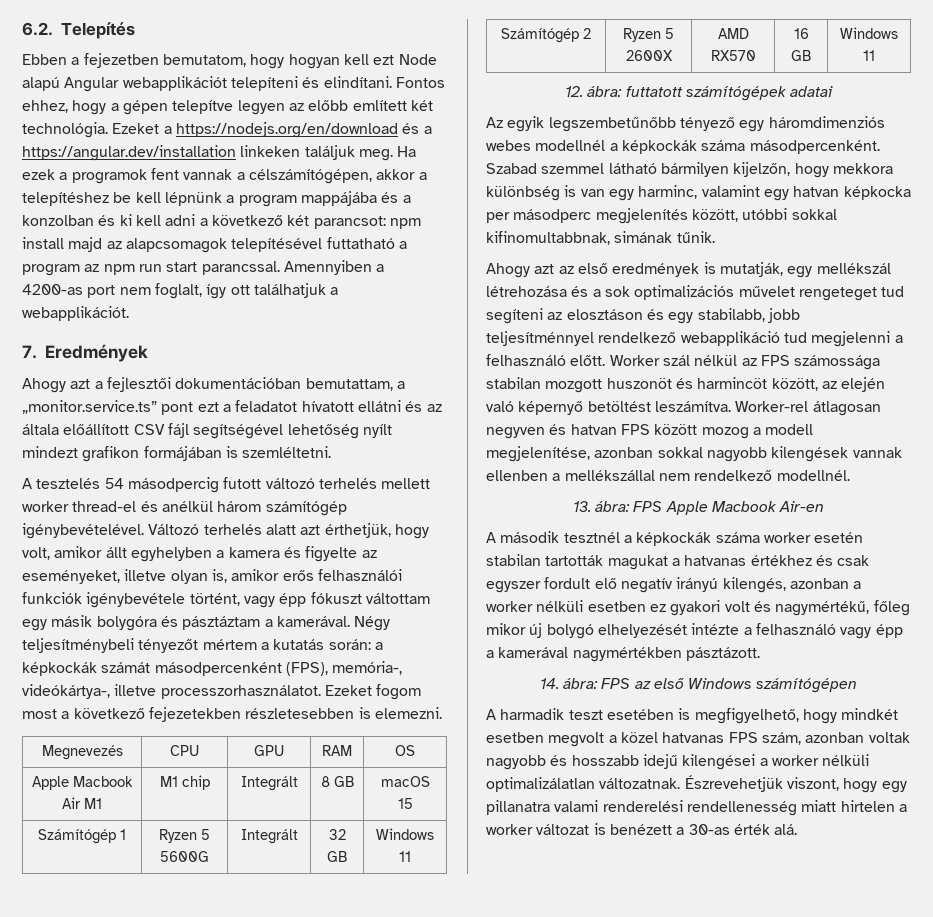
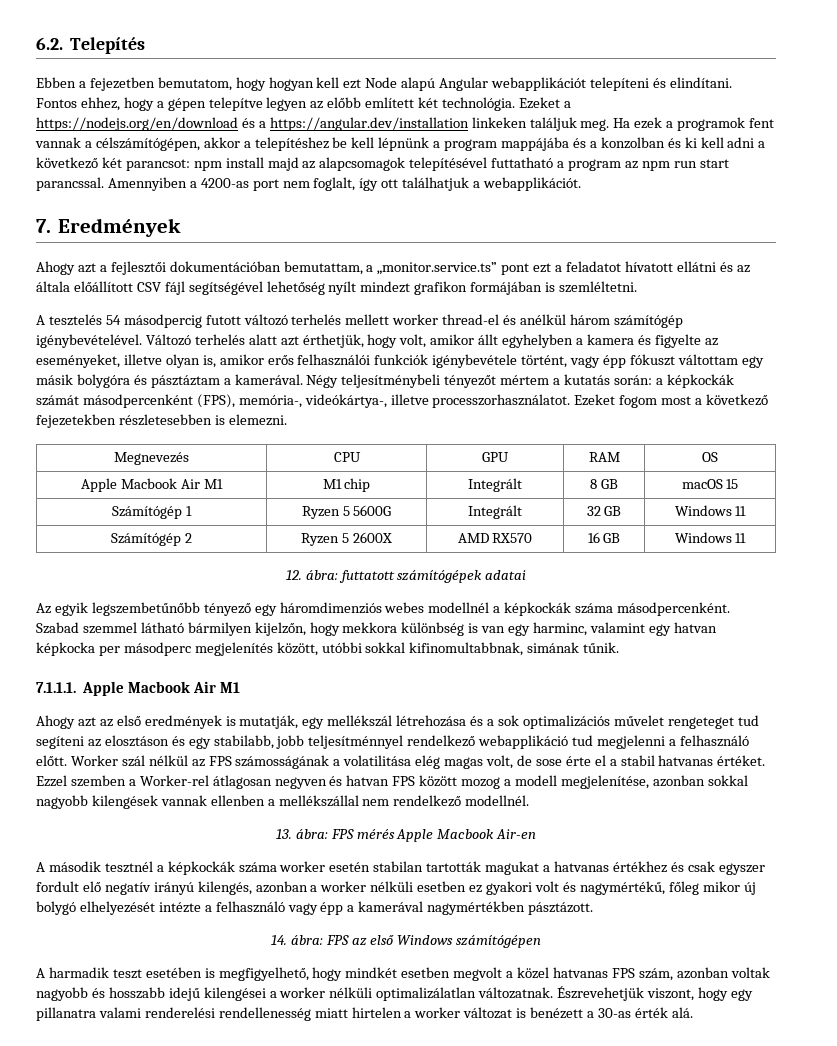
+ 7.1.1.1. Apple Macbook Air M1
- Worker szál nélkül az FPS számossága stabilan mozgott huszonöt és harmincöt között, az elején való képernyő betöltést leszámítva. Worker-rel átlagosan negyven és hatvan FPS között mozog a modell megjelenítése, azonban sokkal nagyobb kilengések vannak ellenben a mellékszállal nem rendelkező modellnél.
+ Worker szál nélkül az FPS számosságának a volatilitása elég magas volt, de sose érte el a stabil hatvanas értéket. Ezzel szemben a Worker-rel átlagosan negyven és hatvan FPS között mozog a modell megjelenítése, azonban sokkal nagyobb kilengések vannak ellenben a mellékszállal nem rendelkező modellnél.
- 13. ábra: FPS Apple Macbook Air-en
+ 13. ábra: FPS mérés Apple Macbook Air-en

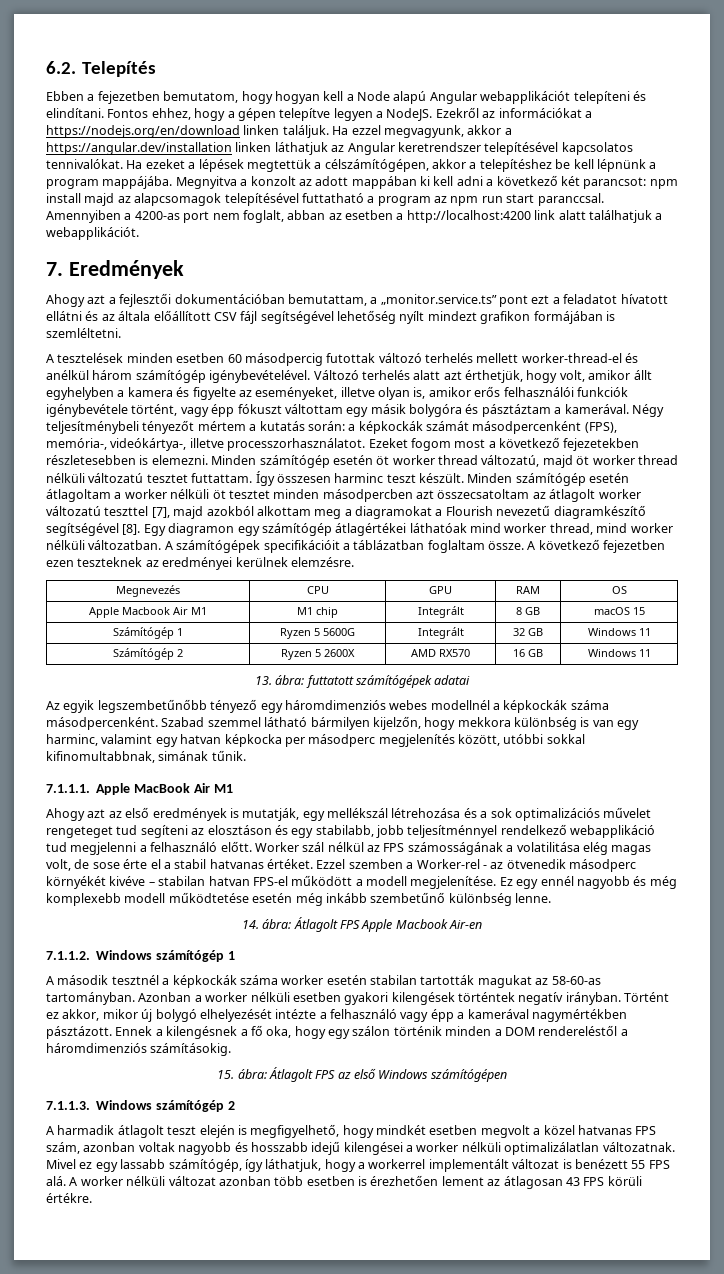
- Ebben a fejezetben bemutatom, hogy hogyan kell ezt Node alapú Angular webapplikációt telepíteni és elindítani.
+ Ebben a fejezetben bemutatom, hogy hogyan kell a Node alapú Angular webapplikációt telepíteni és elindítani.
- Fontos ehhez, hogy a gépen telepítve legyen az előbb említett két technológia. Ezeket a https://nodejs.org/en/download és a https://angular.dev/installation linkeken találjuk meg. Ha ezek a programok fent vannak a célszámítógépen, akkor a telepítéshez be kell lépnünk a program mappájába és a konzolban és ki kell adni a következő két parancsot: npm install majd az alapcsomagok telepítésével futtatható a program az npm run start parancssal.
+ Fontos ehhez, hogy a gépen telepítve legyen a NodeJS. Ezekről az információkat a https://nodejs.org/en/download linken találjuk. Ha ezzel megvagyunk, akkor a https://angular.dev/installation linken láthatjuk az Angular keretrendszer telepítésével kapcsolatos tennivalókat. Ha ezeket a lépések megtettük a célszámítógépen, akkor a telepítéshez be kell lépnünk a program mappájába. Megnyitva a konzolt az adott mappában ki kell adni a következő két parancsot: npm install majd az alapcsomagok telepítésével futtatható a program az npm run start paranccsal.
- Amennyiben a 4200-as port nem foglalt, így ott találhatjuk a webapplikációt.
+ Amennyiben a 4200-as port nem foglalt, abban az esetben a http://localhost:4200 link alatt találhatjuk a webapplikációt.
- A tesztelés 54 másodpercig futott változó terhelés mellett worker thread-el és anélkül három számítógép igénybevételével.
+ A tesztelések minden esetben 60 másodpercig futottak változó terhelés mellett worker-thread-el és anélkül három számítógép igénybevételével.
+ Minden számítógép esetén öt worker thread változatú, majd öt worker thread nélküli változatú tesztet futtattam. Így összesen harminc teszt készült. Minden számítógép esetén átlagoltam a worker nélküli öt tesztet minden másodpercben azt összecsatoltam az átlagolt worker változatú teszttel [7], majd azokból alkottam meg a diagramokat a Flourish nevezetű diagramkészítő segítségével [8]. Egy diagramon egy számítógép átlagértékei láthatóak mind worker thread, mind worker nélküli változatban. A számítógépek specifikációit a táblázatban foglaltam össze. A következő fejezetben ezen teszteknek az eredményei kerülnek elemzésre.
- 12. ábra: futtatott számítógépek adatai
+ 13. ábra: futtatott számítógépek adatai
- 7.1.1.1. Apple Macbook Air M1
+ 7.1.1.1. Apple MacBook Air M1
- Ezzel szemben a Worker-rel átlagosan negyven és hatvan FPS között mozog a modell megjelenítése, azonban sokkal nagyobb kilengések vannak ellenben a mellékszállal nem rendelkező modellnél.
- 13. ábra: FPS mérés Apple Macbook Air-en
+ Ezzel szemben a Worker-rel - az ötvenedik másodperc környékét kivéve – stabilan hatvan FPS-el működött a modell megjelenítése. Ez egy ennél nagyobb és még komplexebb modell működtetése esetén még inkább szembetűnő különbség lenne.
+ 14. ábra: Átlagolt FPS Apple Macbook Air-en
+ 7.1.1.2. Windows számítógép 1
- A második tesztnél a képkockák száma worker esetén stabilan tartották magukat a hatvanas értékhez és csak egyszer fordult elő negatív irányú kilengés, azonban a worker nélküli esetben ez gyakori volt és nagymértékű, főleg mikor új bolygó elhelyezését intézte a felhasználó vagy épp a kamerával nagymértékben pásztázott.
- 14. ábra: FPS az első Windows számítógépen
+ A második tesztnél a képkockák száma worker esetén stabilan tartották magukat az 58-60-as tartományban. Azonban a worker nélküli esetben gyakori kilengések történtek negatív irányban. Történt ez akkor, mikor új bolygó elhelyezését intézte a felhasználó vagy épp a kamerával nagymértékben pásztázott. Ennek a kilengésnek a fő oka, hogy egy szálon történik minden a DOM rendereléstől a háromdimenziós számításokig.
+ 15. ábra: Átlagolt FPS az első Windows számítógépen
+ 7.1.1.3. Windows számítógép 2
- A harmadik teszt esetében is megfigyelhető, hogy mindkét esetben megvolt a közel hatvanas FPS szám, azonban voltak nagyobb és hosszabb idejű kilengései a worker nélküli optimalizálatlan változatnak.
+ A harmadik átlagolt teszt elején is megfigyelhető, hogy mindkét esetben megvolt a közel hatvanas FPS szám, azonban voltak nagyobb és hosszabb idejű kilengései a worker nélküli optimalizálatlan változatnak.
- Észrevehetjük viszont, hogy egy pillanatra valami renderelési rendellenesség miatt hirtelen a worker változat is benézett a 30-as érték alá.
+ Mivel ez egy lassabb számítógép, így láthatjuk, hogy a workerrel implementált változat is benézett 55 FPS alá. A worker nélküli változat azonban több esetben is érezhetően lement az átlagosan 43 FPS körüli értékre.

